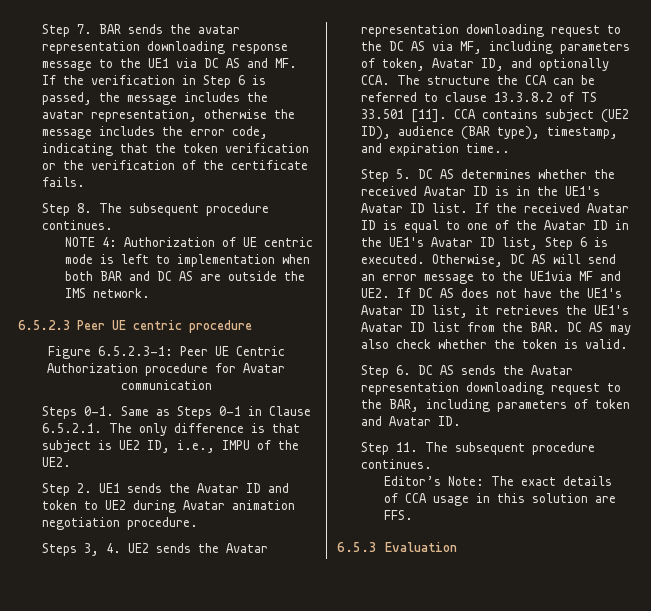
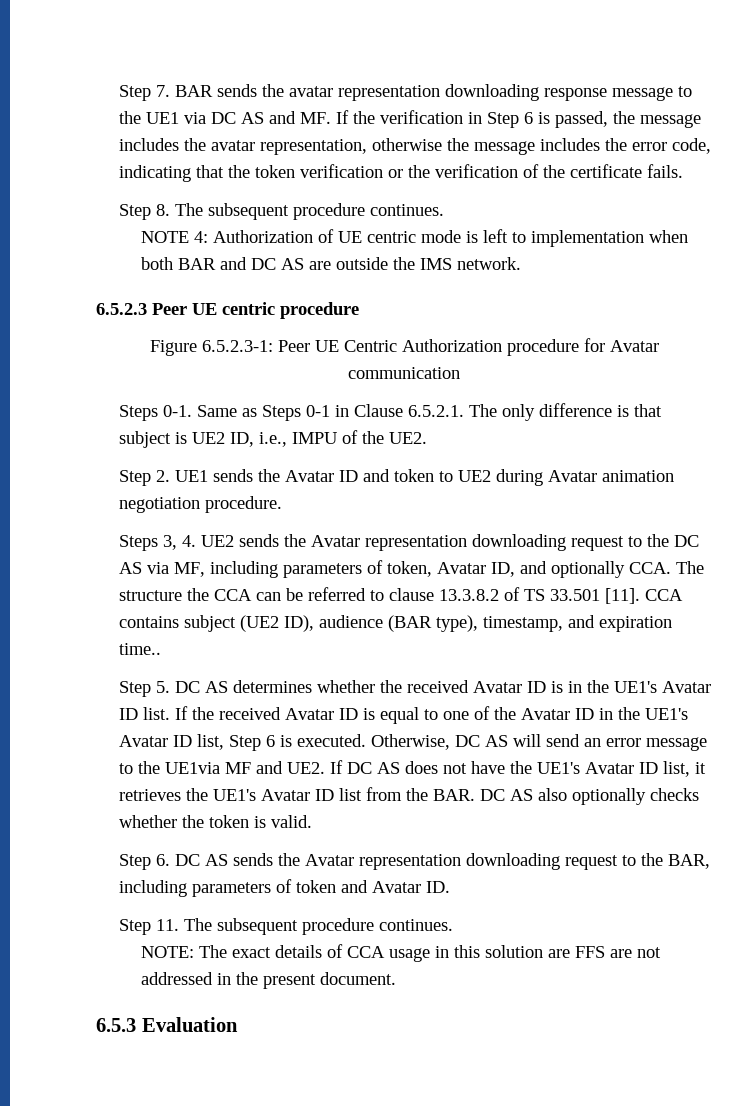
- Otherwise, DC AS will send an error message to the UE1via MF and UE2. If DC AS does not have the UE1's Avatar ID list, it retrieves the UE1's Avatar ID list from the BAR. DC AS may also check whether the token is valid.
+ Otherwise, DC AS will send an error message to the UE1via MF and UE2. If DC AS does not have the UE1's Avatar ID list, it retrieves the UE1's Avatar ID list from the BAR. DC AS also optionally checks whether the token is valid.
- Editor’s Note: The exact details of CCA usage in this solution are FFS.
+ NOTE: The exact details of CCA usage in this solution are FFS are not addressed in the present document.

